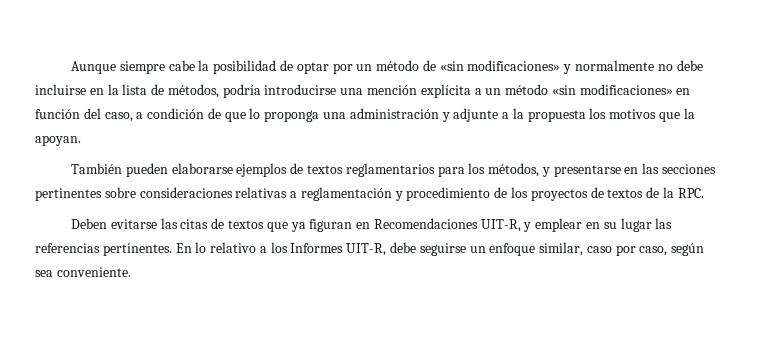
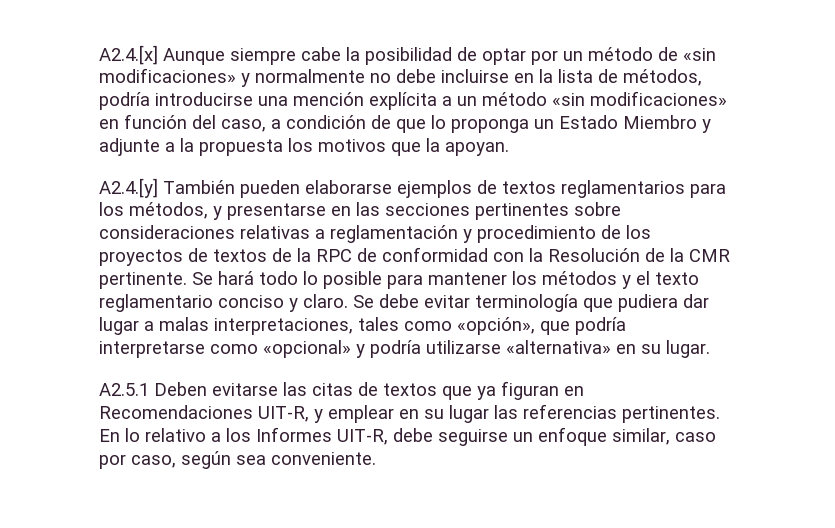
- Aunque siempre cabe la posibilidad de optar por un método de «sin modificaciones» y normalmente no debe incluirse en la lista de métodos, podría introducirse una mención explícita a un método «sin modificaciones» en función del caso, a condición de que lo proponga una administración y adjunte a la propuesta los motivos que la apoyan.
+ A2.4.[x] Aunque siempre cabe la posibilidad de optar por un método de «sin modificaciones» y normalmente no debe incluirse en la lista de métodos, podría introducirse una mención explícita a un método «sin modificaciones» en función del caso, a condición de que lo proponga un Estado Miembro y adjunte a la propuesta los motivos que la apoyan.
- También pueden elaborarse ejemplos de textos reglamentarios para los métodos, y presentarse en las secciones pertinentes sobre consideraciones relativas a reglamentación y procedimiento de los proyectos de textos de la RPC.
- Deben evitarse las citas de textos que ya figuran en Recomendaciones UIT-R, y emplear en su lugar las referencias pertinentes.
+ A2.4.[y] También pueden elaborarse ejemplos de textos reglamentarios para los métodos, y presentarse en las secciones pertinentes sobre consideraciones relativas a reglamentación y procedimiento de los proyectos de textos de la RPC de conformidad con la Resolución de la CMR pertinente. Se hará todo lo posible para mantener los métodos y el texto reglamentario conciso y claro. Se debe evitar terminología que pudiera dar lugar a malas interpretaciones, tales como «opción», que podría interpretarse como «opcional» y podría utilizarse «alternativa» en su lugar.
+ A2.5.1 Deben evitarse las citas de textos que ya figuran en Recomendaciones UIT-R, y emplear en su lugar las referencias pertinentes.

